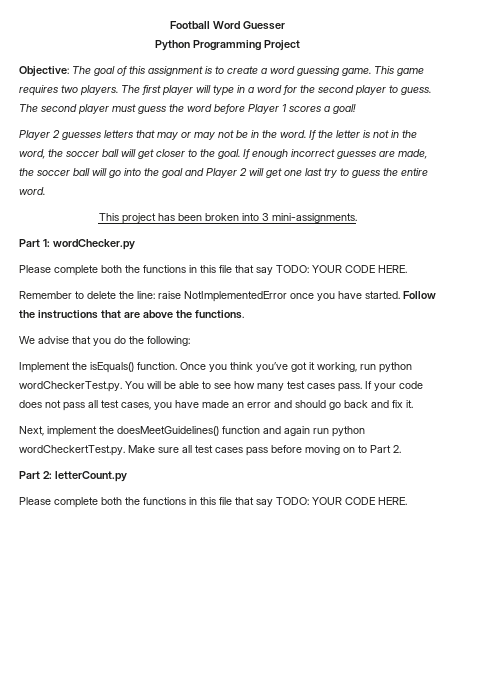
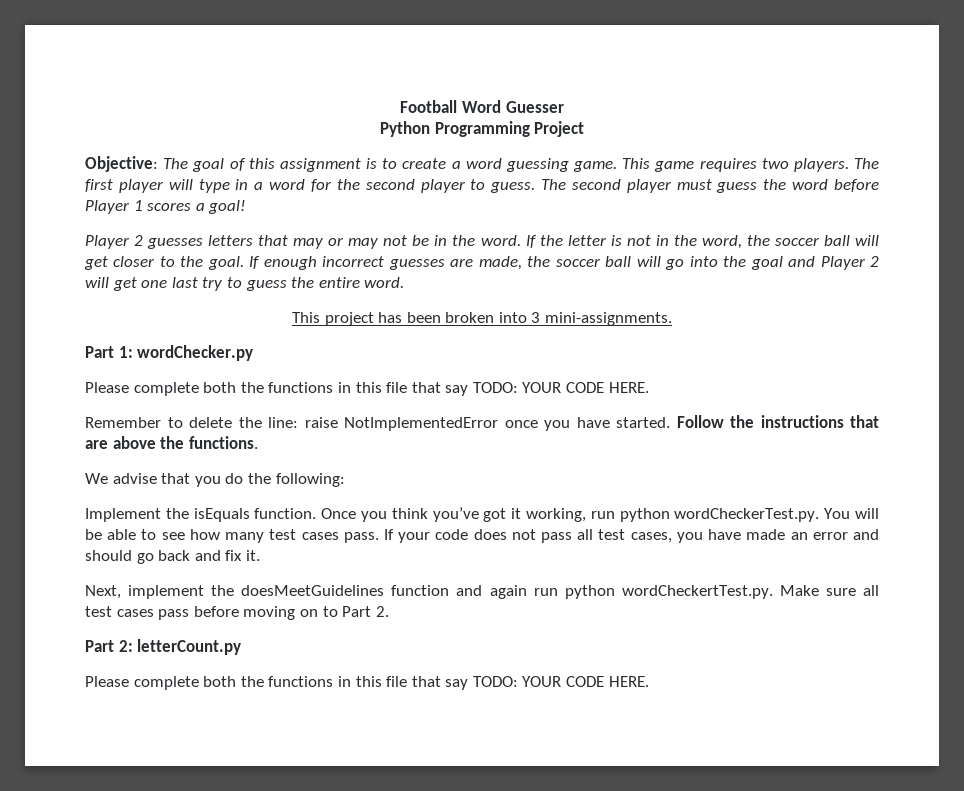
- Implement the isEquals() function.
+ Implement the isEquals function.
- Next, implement the doesMeetGuidelines() function and again run python wordCheckertTest.py. Make sure all test cases pass before moving on to Part 2.
+ Next, implement the doesMeetGuidelines function and again run python wordCheckertTest.py. Make sure all test cases pass before moving on to Part 2.

